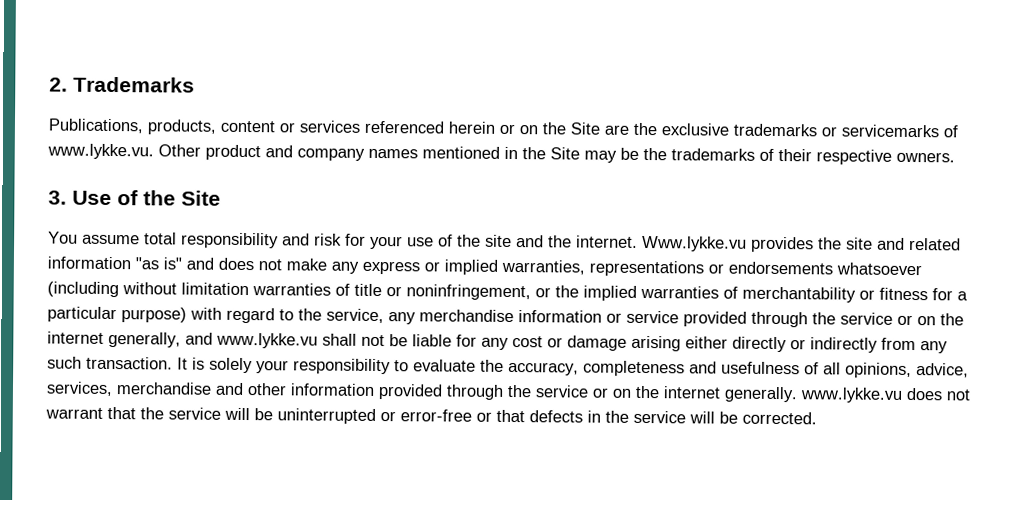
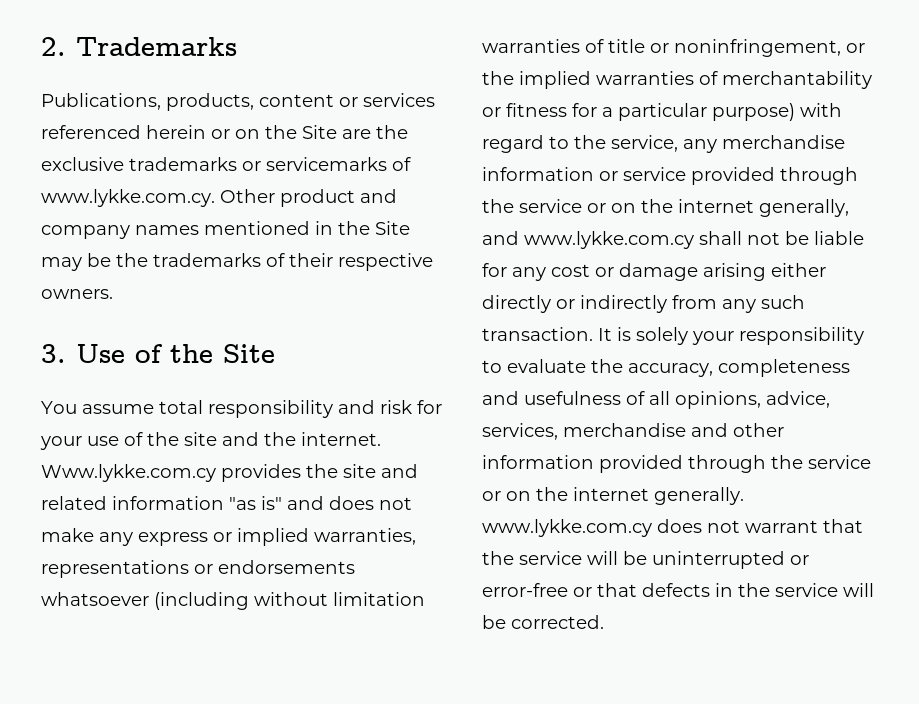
- Publications, products, content or services referenced herein or on the Site are the exclusive trademarks or servicemarks of www.lykke.vu. Other product and company names mentioned in the Site may be the trademarks of their respective owners.
+ Publications, products, content or services referenced herein or on the Site are the exclusive trademarks or servicemarks of www.lykke.com.cy. Other product and company names mentioned in the Site may be the trademarks of their respective owners.
- Www.lykke.vu provides the site and related information "as is" and does not make any express or implied warranties, representations or endorsements whatsoever (including without limitation warranties of title or noninfringement, or the implied warranties of merchantability or fitness for a particular purpose) with regard to the service, any merchandise information or service provided through the service or on the internet generally, and www.lykke.vu shall not be liable for any cost or damage arising either directly or indirectly from any such transaction.
+ Www.lykke.com.cy provides the site and related information "as is" and does not make any express or implied warranties, representations or endorsements whatsoever (including without limitation warranties of title or noninfringement, or the implied warranties of merchantability or fitness for a particular purpose) with regard to the service, any merchandise information or service provided through the service or on the internet generally, and www.lykke.com.cy shall not be liable for any cost or damage arising either directly or indirectly from any such transaction.
- It is solely your responsibility to evaluate the accuracy, completeness and usefulness of all opinions, advice, services, merchandise and other information provided through the service or on the internet generally. www.lykke.vu does not warrant that the service will be uninterrupted or error-free or that defects in the service will be corrected.
+ It is solely your responsibility to evaluate the accuracy, completeness and usefulness of all opinions, advice, services, merchandise and other information provided through the service or on the internet generally. www.lykke.com.cy does not warrant that the service will be uninterrupted or error-free or that defects in the service will be corrected.

